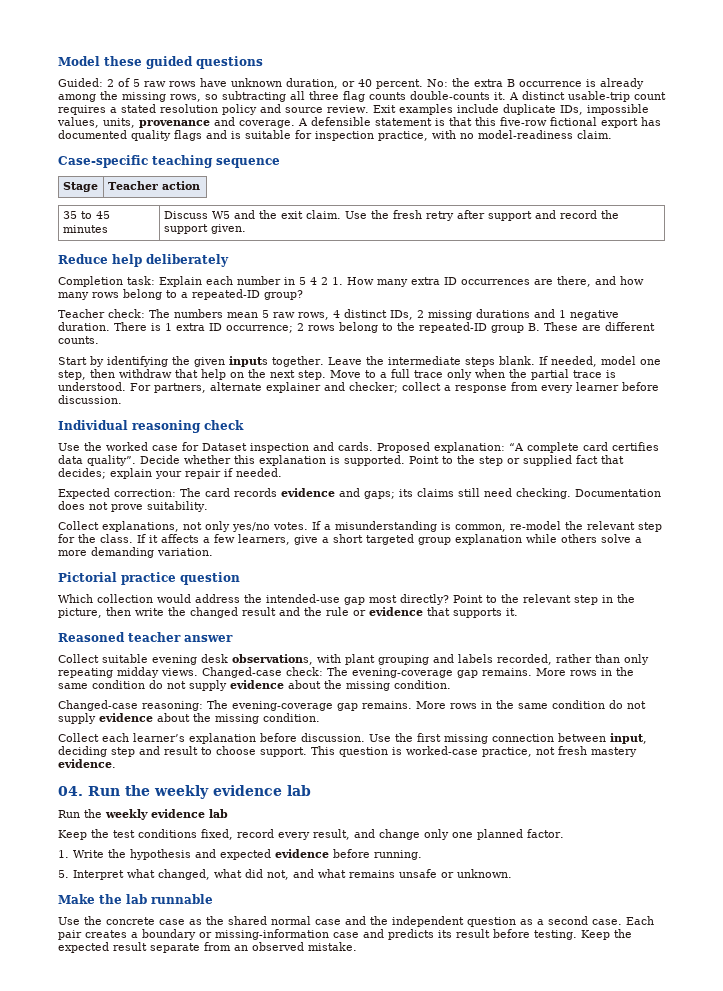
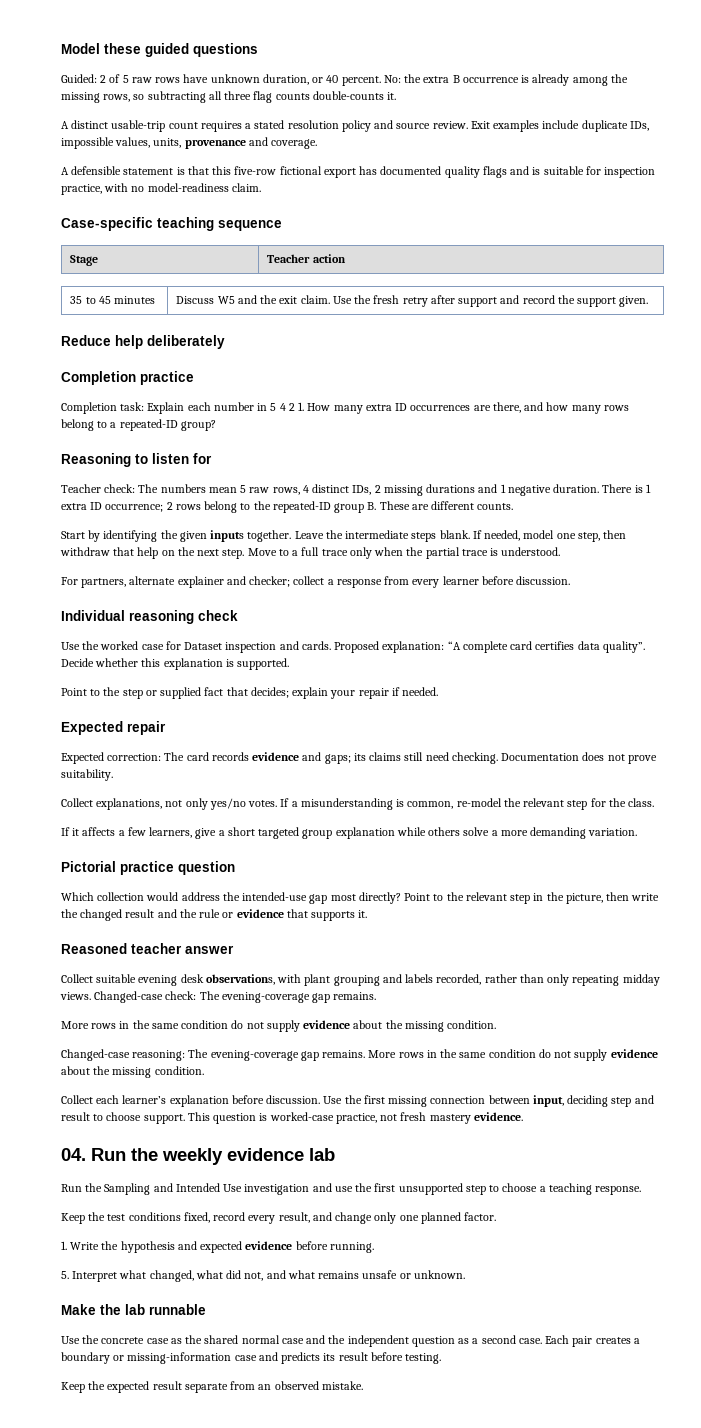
- No: the extra B occurrence is already among the missing rows, so subtracting all three flag counts double-counts it. A distinct usable-trip count requires a stated resolution policy and source review.
+ No: the extra B occurrence is already among the missing rows, so subtracting all three flag counts double-counts it.
+ A distinct usable-trip count requires a stated resolution policy and source review.
- Exit examples include duplicate IDs, impossible values, units, provenance and coverage. A defensible statement is that this five-row fictional export has documented quality flags and is suitable for inspection practice, with no model-readiness claim.
+ Exit examples include duplicate IDs, impossible values, units, provenance and coverage.
+ A defensible statement is that this five-row fictional export has documented quality flags and is suitable for inspection practice, with no model-readiness claim.
+ Completion practice
+ Reasoning to listen for
- Move to a full trace only when the partial trace is understood. For partners, alternate explainer and checker; collect a response from every learner before discussion.
+ Move to a full trace only when the partial trace is understood.
+ For partners, alternate explainer and checker; collect a response from every learner before discussion.
- Decide whether this explanation is supported. Point to the step or supplied fact that decides; explain your repair if needed.
+ Decide whether this explanation is supported.
+ Point to the step or supplied fact that decides; explain your repair if needed.
+ Expected repair
- If a misunderstanding is common, re-model the relevant step for the class. If it affects a few learners, give a short targeted group explanation while others solve a more demanding variation.
+ If a misunderstanding is common, re-model the relevant step for the class.
+ If it affects a few learners, give a short targeted group explanation while others solve a more demanding variation.
- Changed-case check: The evening-coverage gap remains. More rows in the same condition do not supply evidence about the missing condition.
+ Changed-case check: The evening-coverage gap remains.
+ More rows in the same condition do not supply evidence about the missing condition.
  04. Run the weekly evidence lab
- Run the weekly evidence lab
+ Run the Sampling and Intended Use investigation and use the first unsupported step to choose a teaching response.
- Each pair creates a boundary or missing-information case and predicts its result before testing. Keep the expected result separate from an observed mistake.
+ Each pair creates a boundary or missing-information case and predicts its result before testing.
+ Keep the expected result separate from an observed mistake.

